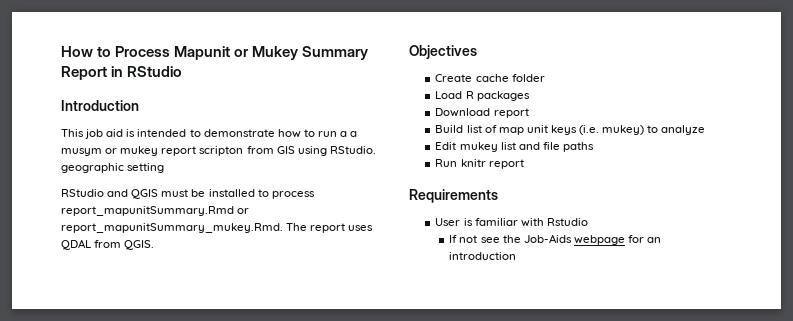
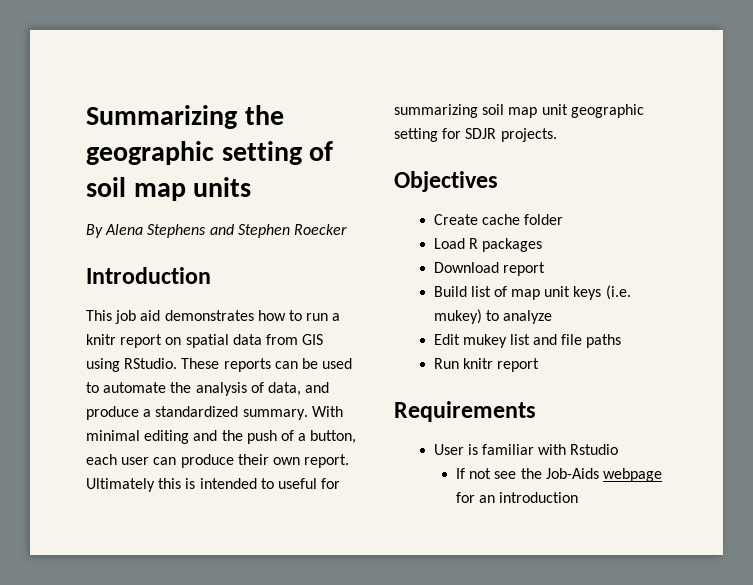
- How to Process Mapunit or Mukey Summary Report in RStudio
+ Summarizing the geographic setting of soil map units
+ By Alena Stephens and Stephen Roecker
  Introduction
- This job aid is intended to demonstrate how to run a a musym or mukey report scripton from GIS using RStudio. geographic setting
- RStudio and QGIS must be installed to process report_mapunitSummary.Rmd or report_mapunitSummary_mukey.Rmd. The report uses QDAL from QGIS.
+ This job aid demonstrates how to run a knitr report on spatial data from GIS using RStudio. These reports can be used to automate the analysis of data, and produce a standardized summary. With minimal editing and the push of a button, each user can produce their own report. Ultimately this is intended to useful for summarizing soil map unit geographic setting for SDJR projects.

